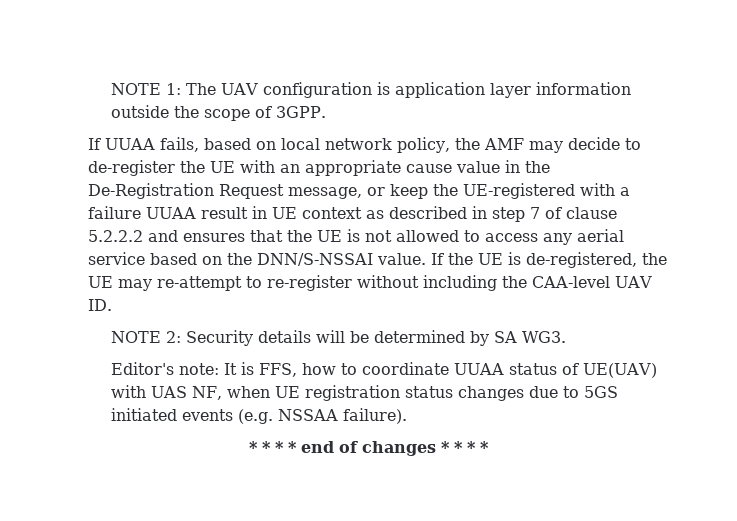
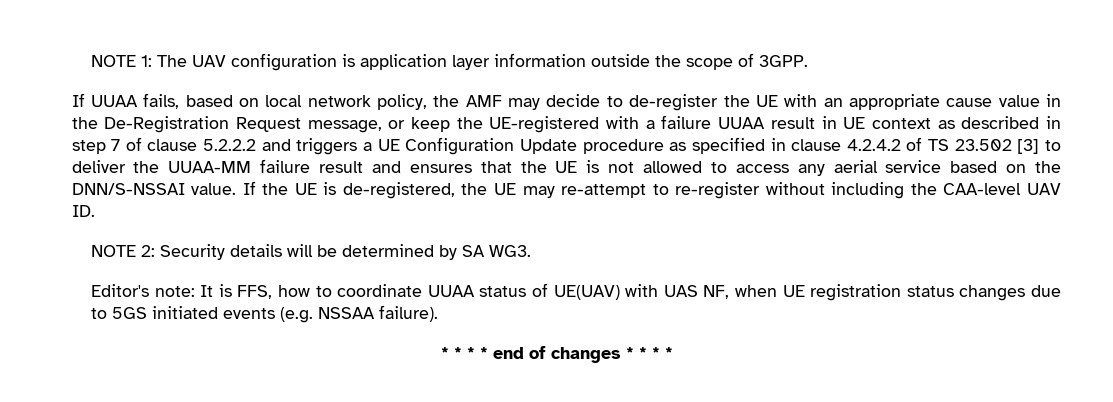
- If UUAA fails, based on local network policy, the AMF may decide to de-register the UE with an appropriate cause value in the De-Registration Request message, or keep the UE-registered with a failure UUAA result in UE context as described in step 7 of clause 5.2.2.2 and ensures that the UE is not allowed to access any aerial service based on the DNN/S-NSSAI value.
+ If UUAA fails, based on local network policy, the AMF may decide to de-register the UE with an appropriate cause value in the De-Registration Request message, or keep the UE-registered with a failure UUAA result in UE context as described in step 7 of clause 5.2.2.2 and triggers a UE Configuration Update procedure as specified in clause 4.2.4.2 of TS 23.502 [3] to deliver the UUAA-MM failure result and ensures that the UE is not allowed to access any aerial service based on the DNN/S-NSSAI value.

